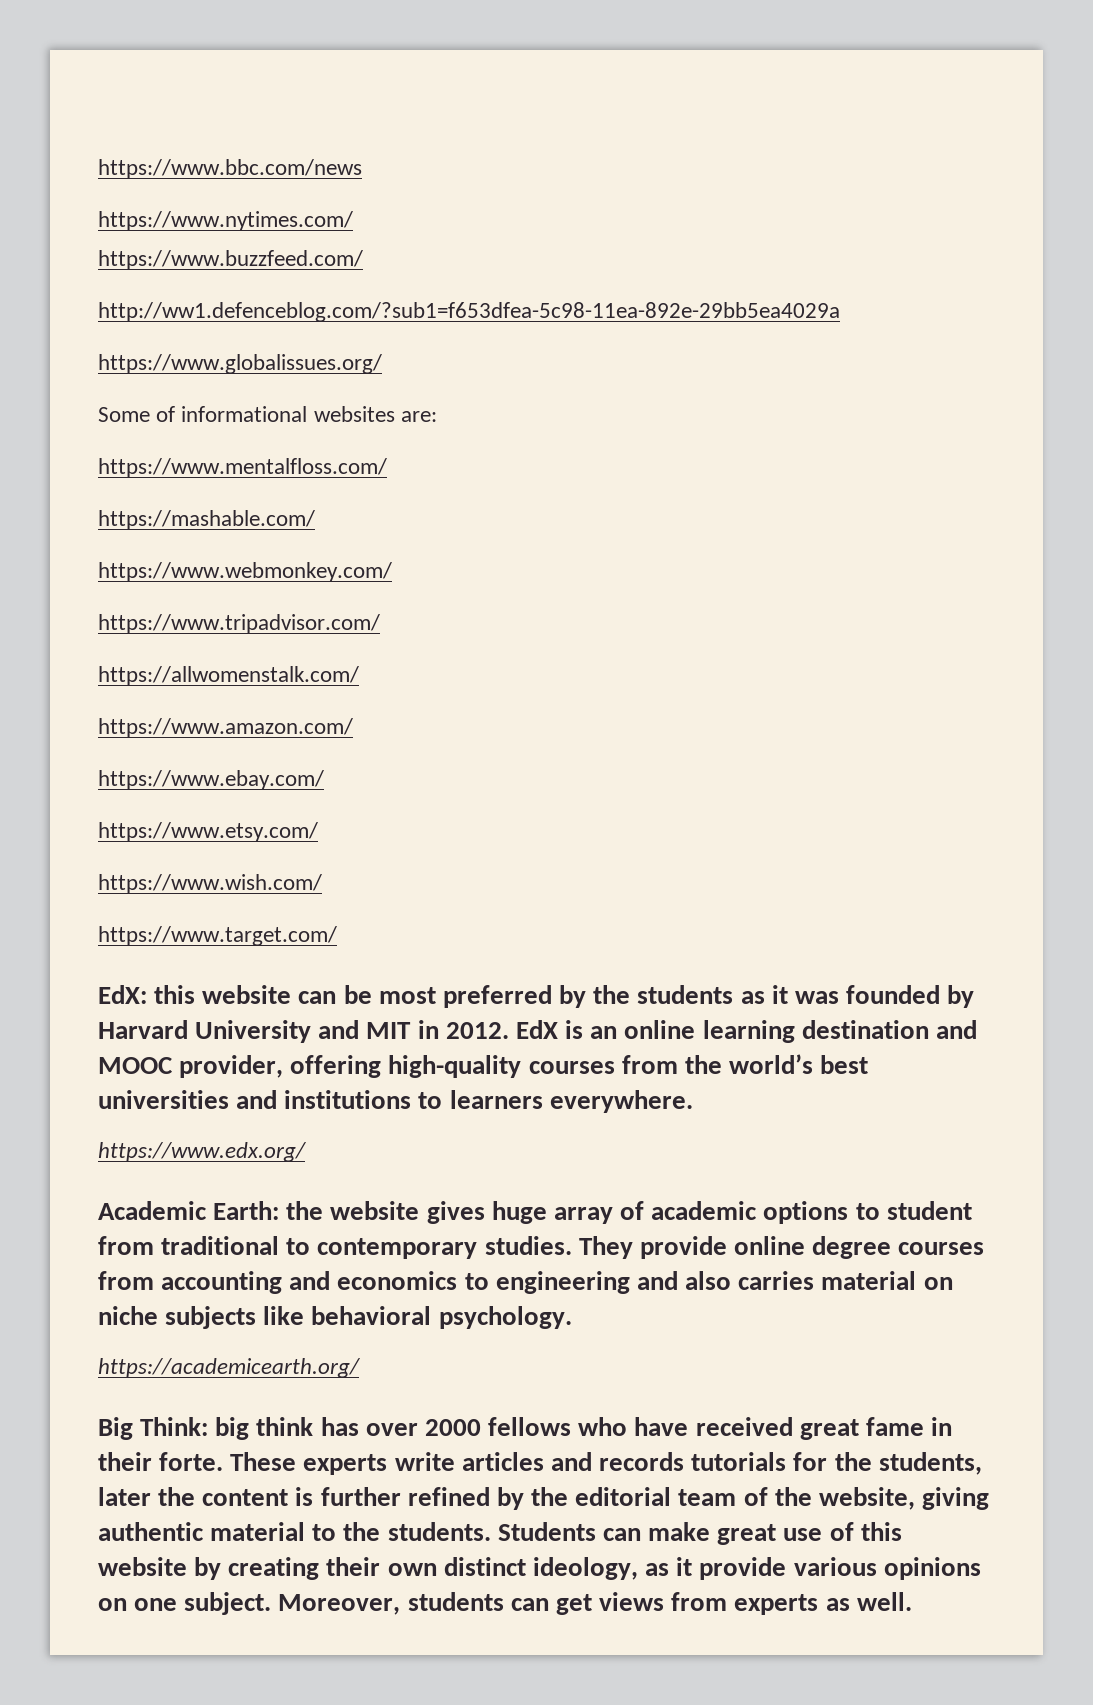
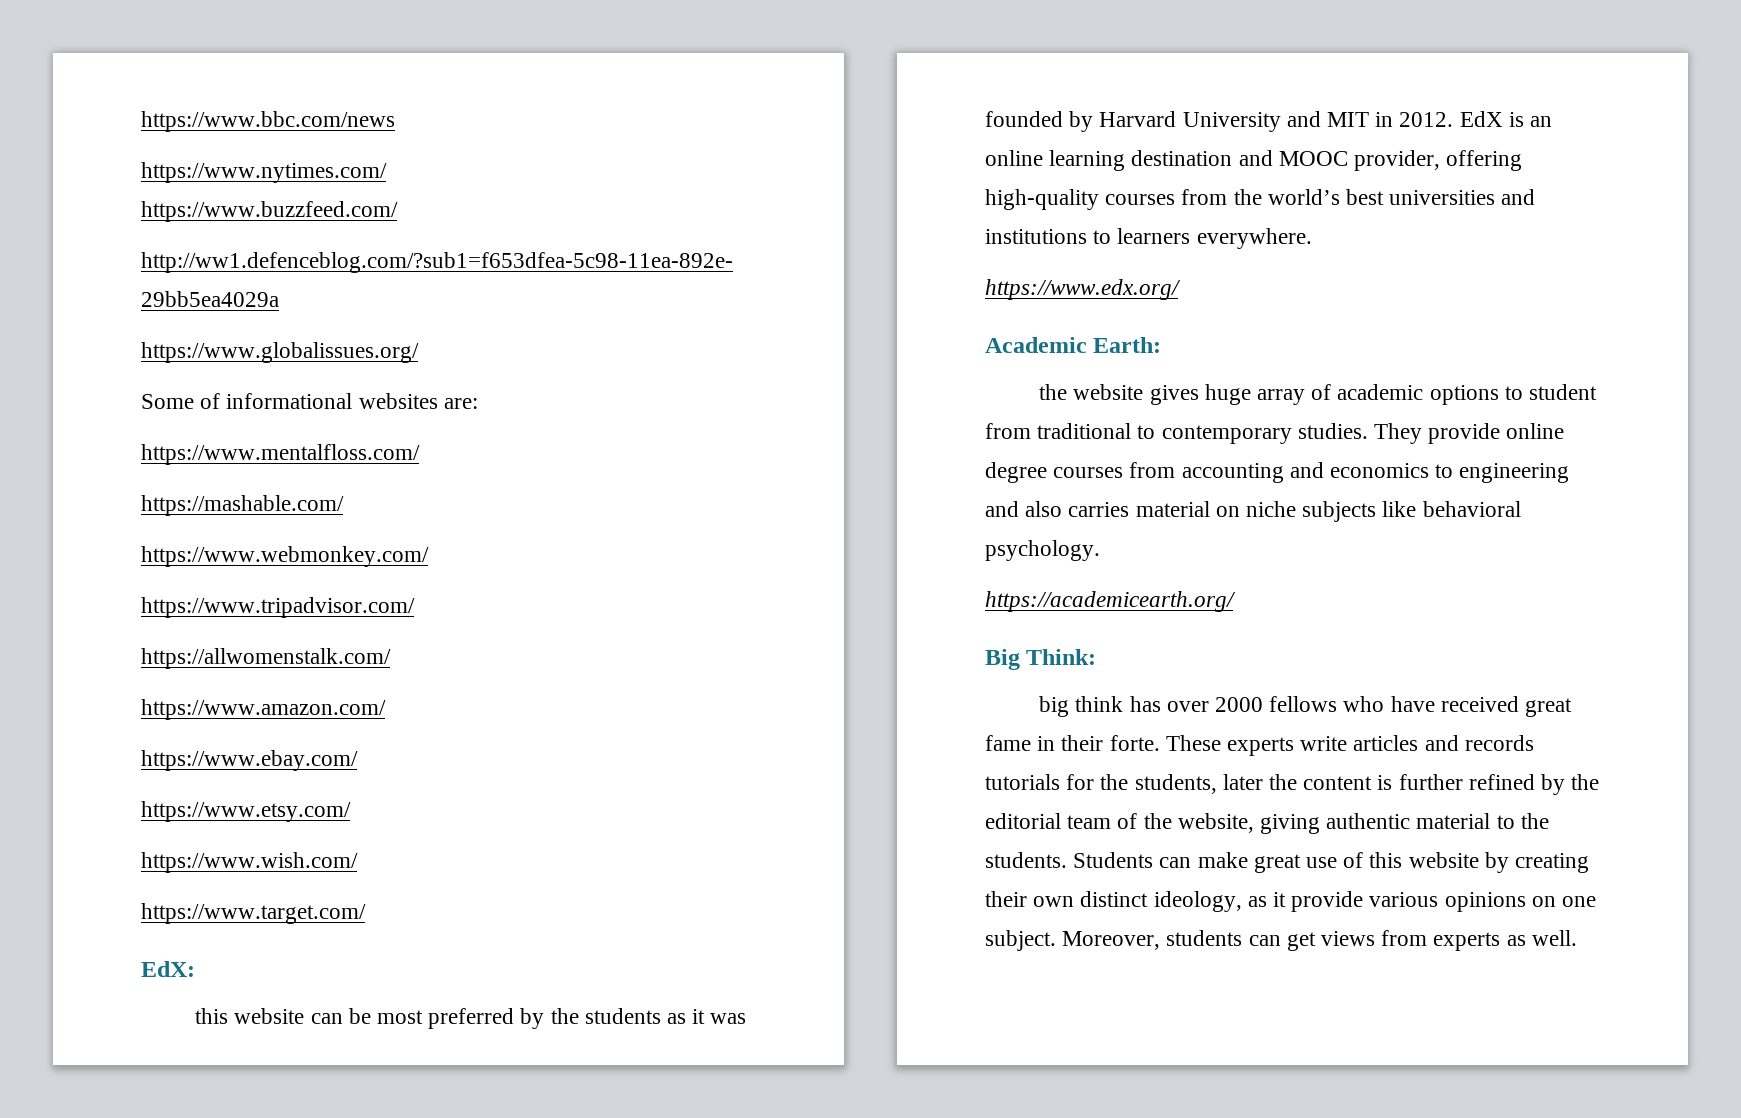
- EdX: this website can be most preferred by the students as it was founded by Harvard University and MIT in 2012.
+ EdX:
+ this website can be most preferred by the students as it was founded by Harvard University and MIT in 2012.
- Academic Earth: the website gives huge array of academic options to student from traditional to contemporary studies.
+ Academic Earth:
+ the website gives huge array of academic options to student from traditional to contemporary studies.
- Big Think: big think has over 2000 fellows who have received great fame in their forte.
+ Big Think:
+ big think has over 2000 fellows who have received great fame in their forte.

